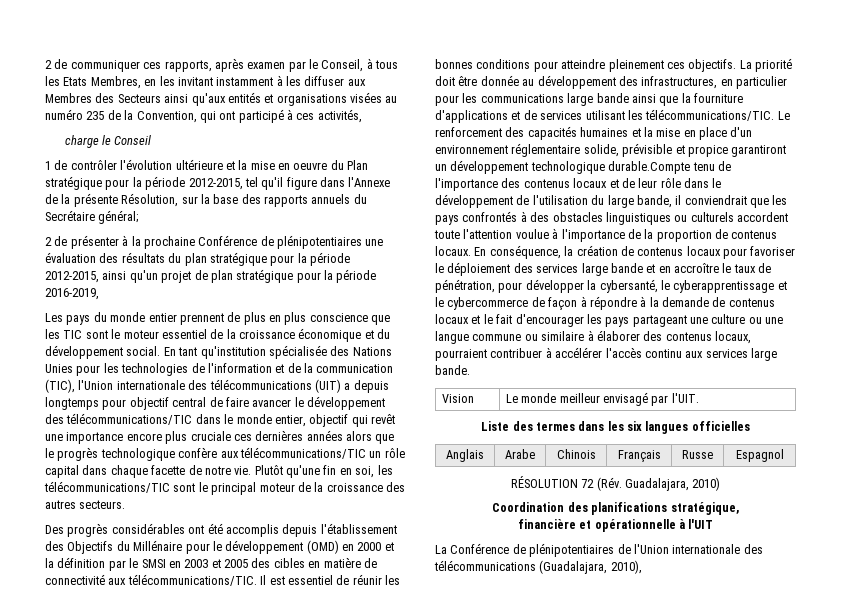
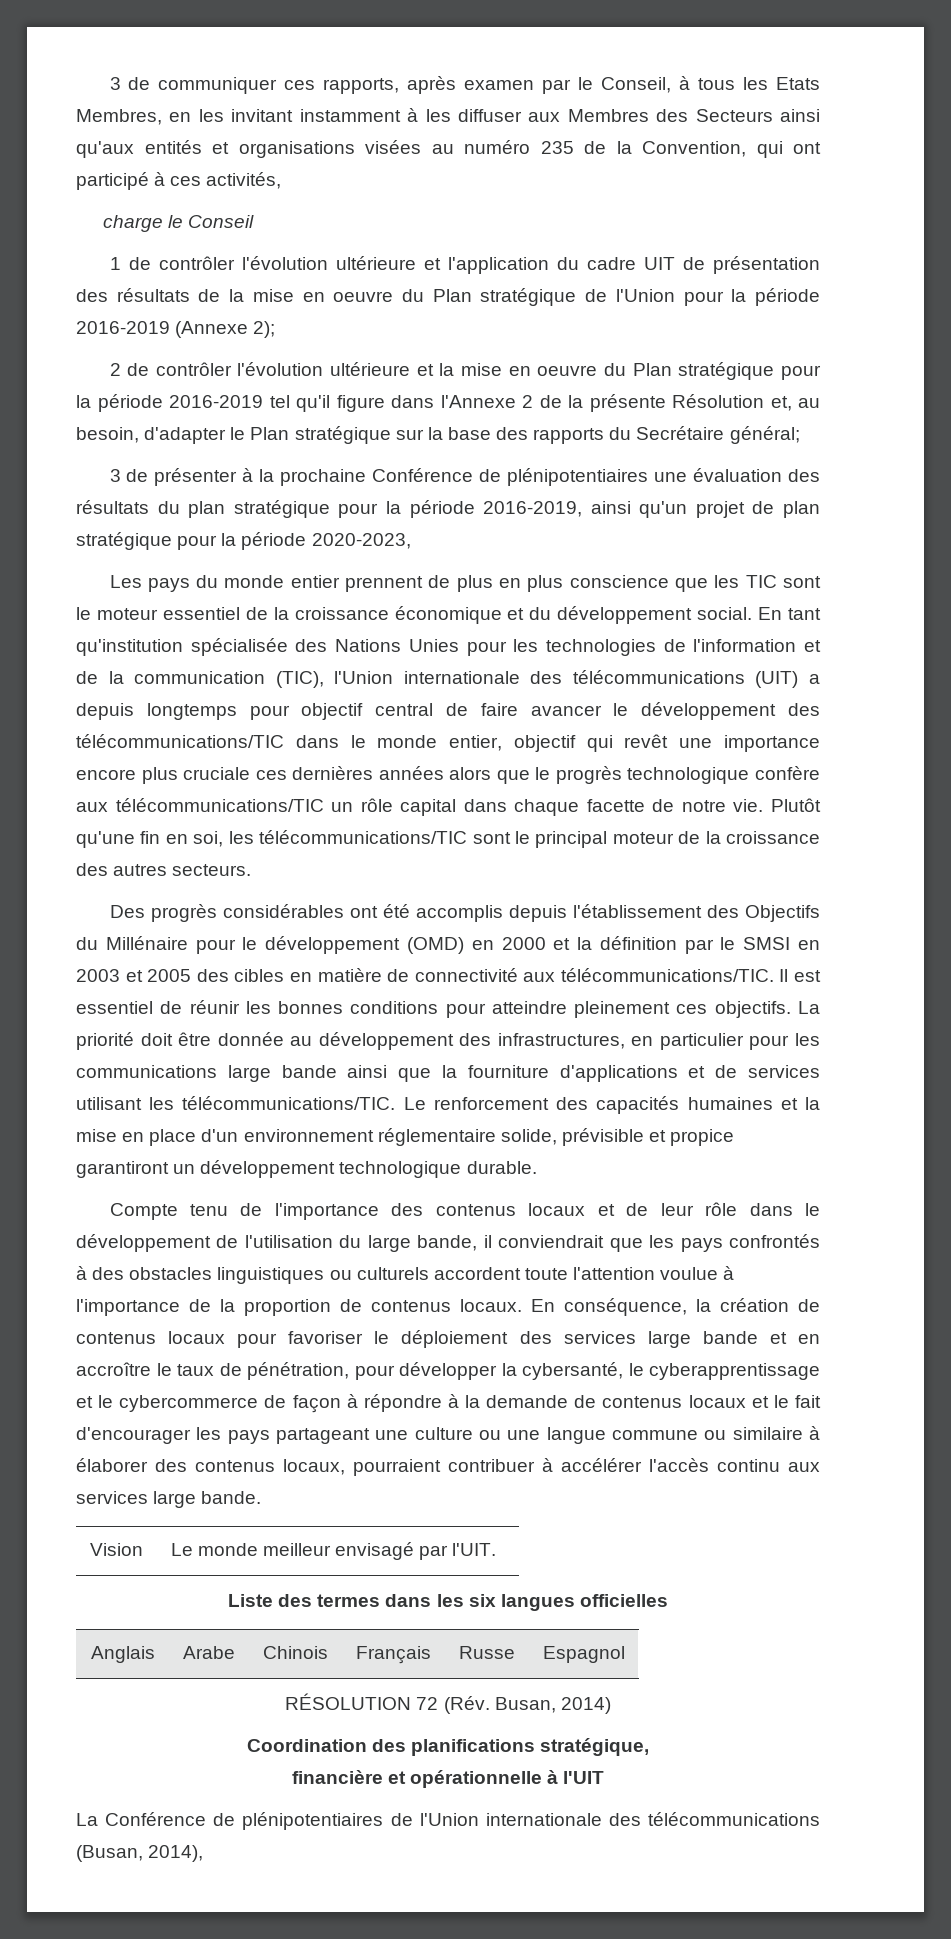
- 2 de communiquer ces rapports, après examen par le Conseil, à tous les Etats Membres, en les invitant instamment à les diffuser aux Membres des Secteurs ainsi qu'aux entités et organisations visées au numéro 235 de la Convention, qui ont participé à ces activités,
+ 3 de communiquer ces rapports, après examen par le Conseil, à tous les Etats Membres, en les invitant instamment à les diffuser aux Membres des Secteurs ainsi qu'aux entités et organisations visées au numéro 235 de la Convention, qui ont participé à ces activités,
- 1 de contrôler l'évolution ultérieure et la mise en oeuvre du Plan stratégique pour la période 2012-2015, tel qu'il figure dans l'Annexe de la présente Résolution, sur la base des rapports annuels du Secrétaire général;
+ 1 de contrôler l'évolution ultérieure et l'application du cadre UIT de présentation des résultats de la mise en oeuvre du Plan stratégique de l'Union pour la période 2016-2019 (Annexe 2);
+ 2 de contrôler l'évolution ultérieure et la mise en oeuvre du Plan stratégique pour la période 2016-2019 tel qu'il figure dans l'Annexe 2 de la présente Résolution et, au besoin, d'adapter le Plan stratégique sur la base des rapports du Secrétaire général;
- 2 de présenter à la prochaine Conférence de plénipotentiaires une évaluation des résultats du plan stratégique pour la période 2012-2015, ainsi qu'un projet de plan stratégique pour la période 2016-2019,
+ 3 de présenter à la prochaine Conférence de plénipotentiaires une évaluation des résultats du plan stratégique pour la période 2016-2019, ainsi qu'un projet de plan stratégique pour la période 2020-2023,
- Le renforcement des capacités humaines et la mise en place d'un environnement réglementaire solide, prévisible et propice garantiront un développement technologique durable.Compte tenu de l'importance des contenus locaux et de leur rôle dans le développement de l'utilisation du large bande, il conviendrait que les pays confrontés à des obstacles linguistiques ou culturels accordent toute l'attention voulue à l'importance de la proportion de contenus locaux.
+ Le renforcement des capacités humaines et la mise en place d'un environnement réglementaire solide, prévisible et propice garantiront un développement technologique durable.
+ Compte tenu de l'importance des contenus locaux et de leur rôle dans le développement de l'utilisation du large bande, il conviendrait que les pays confrontés à des obstacles linguistiques ou culturels accordent toute l'attention voulue à l'importance de la proportion de contenus locaux.
- RÉSOLUTION 72 (Rév. Guadalajara, 2010)
+ RÉSOLUTION 72 (Rév. Busan, 2014)
- La Conférence de plénipotentiaires de l'Union internationale des télécommunications (Guadalajara, 2010),
+ La Conférence de plénipotentiaires de l'Union internationale des télécommunications (Busan, 2014),

